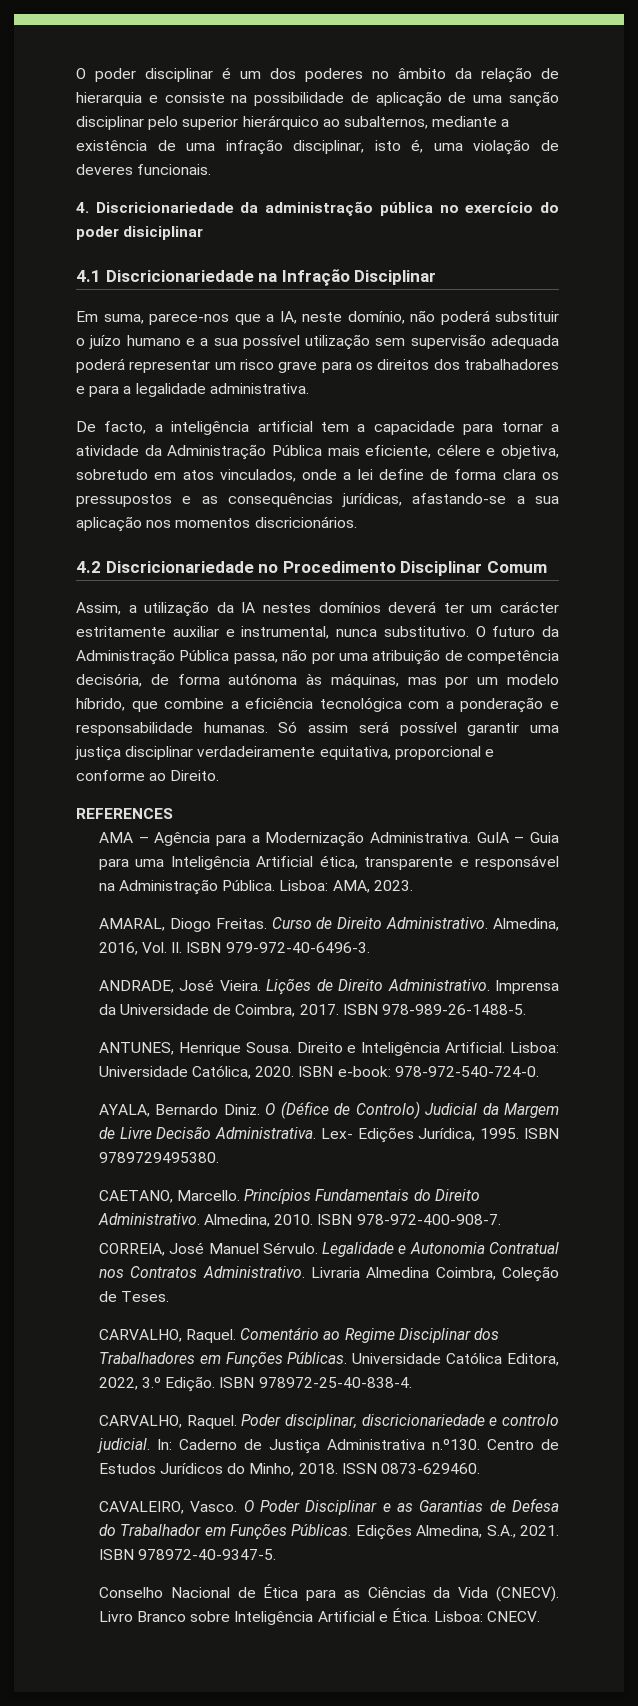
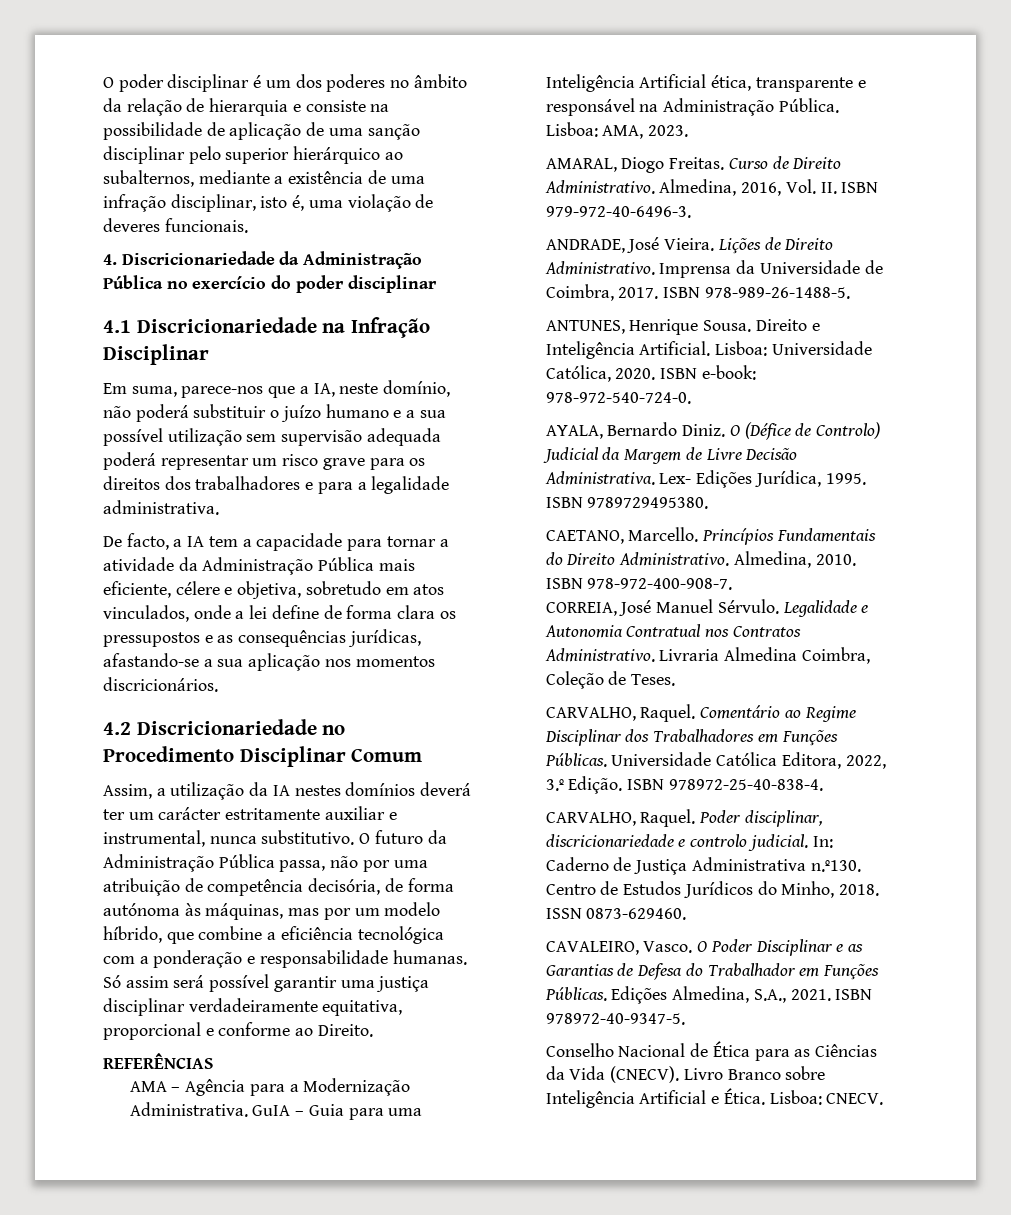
- 4. Discricionariedade da administração pública no exercício do poder disiciplinar
+ 4. Discricionariedade da Administração Pública no exercício do poder disciplinar
- De facto, a inteligência artificial tem a capacidade para tornar a atividade da Administração Pública mais eficiente, célere e objetiva, sobretudo em atos vinculados, onde a lei define de forma clara os pressupostos e as consequências jurídicas, afastando-se a sua aplicação nos momentos discricionários.
+ De facto, a IA tem a capacidade para tornar a atividade da Administração Pública mais eficiente, célere e objetiva, sobretudo em atos vinculados, onde a lei define de forma clara os pressupostos e as consequências jurídicas, afastando-se a sua aplicação nos momentos discricionários.
- REFERENCES
+ REFERÊNCIAS

